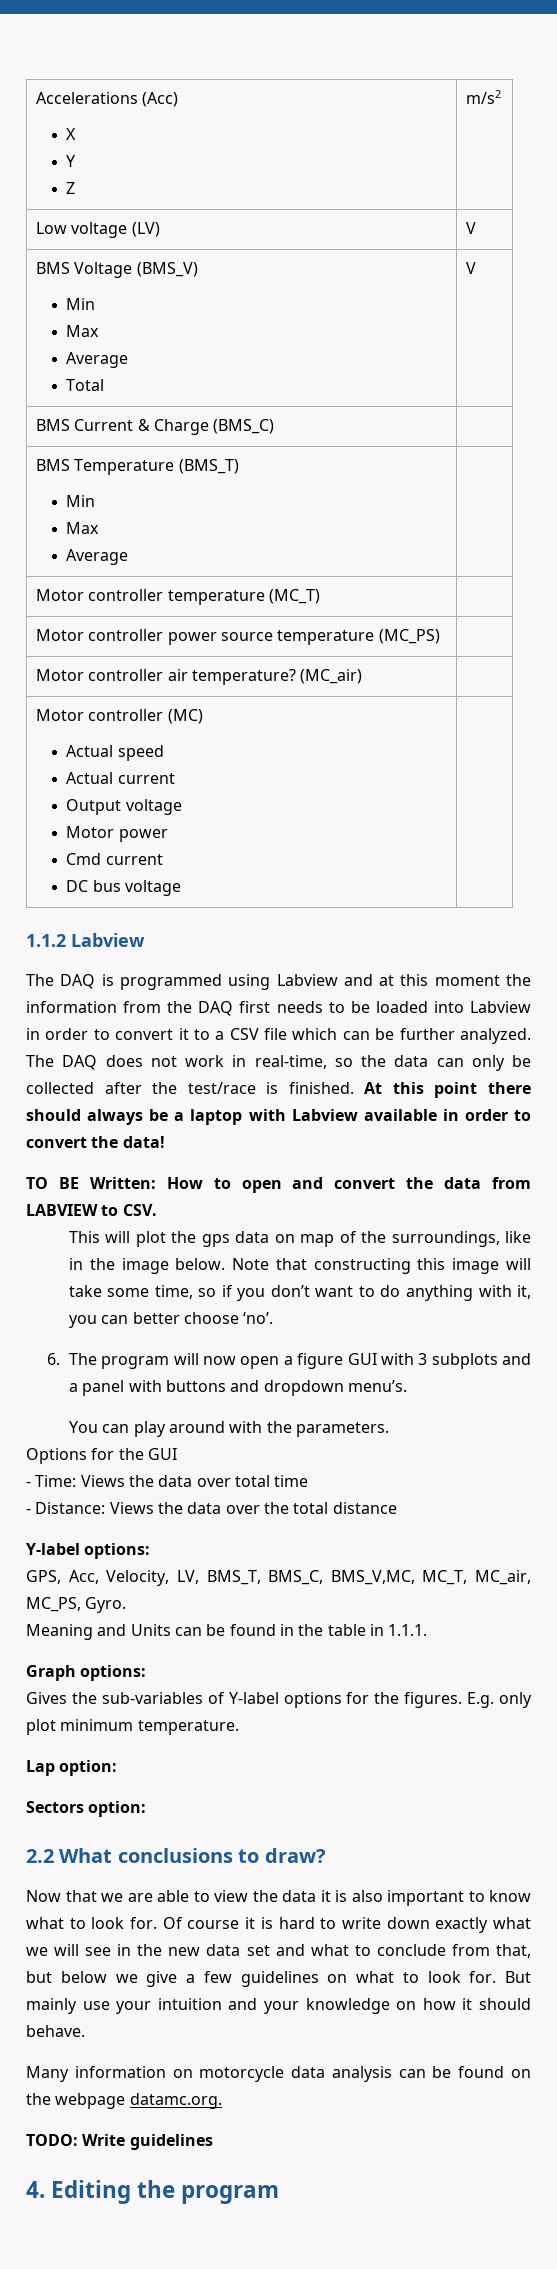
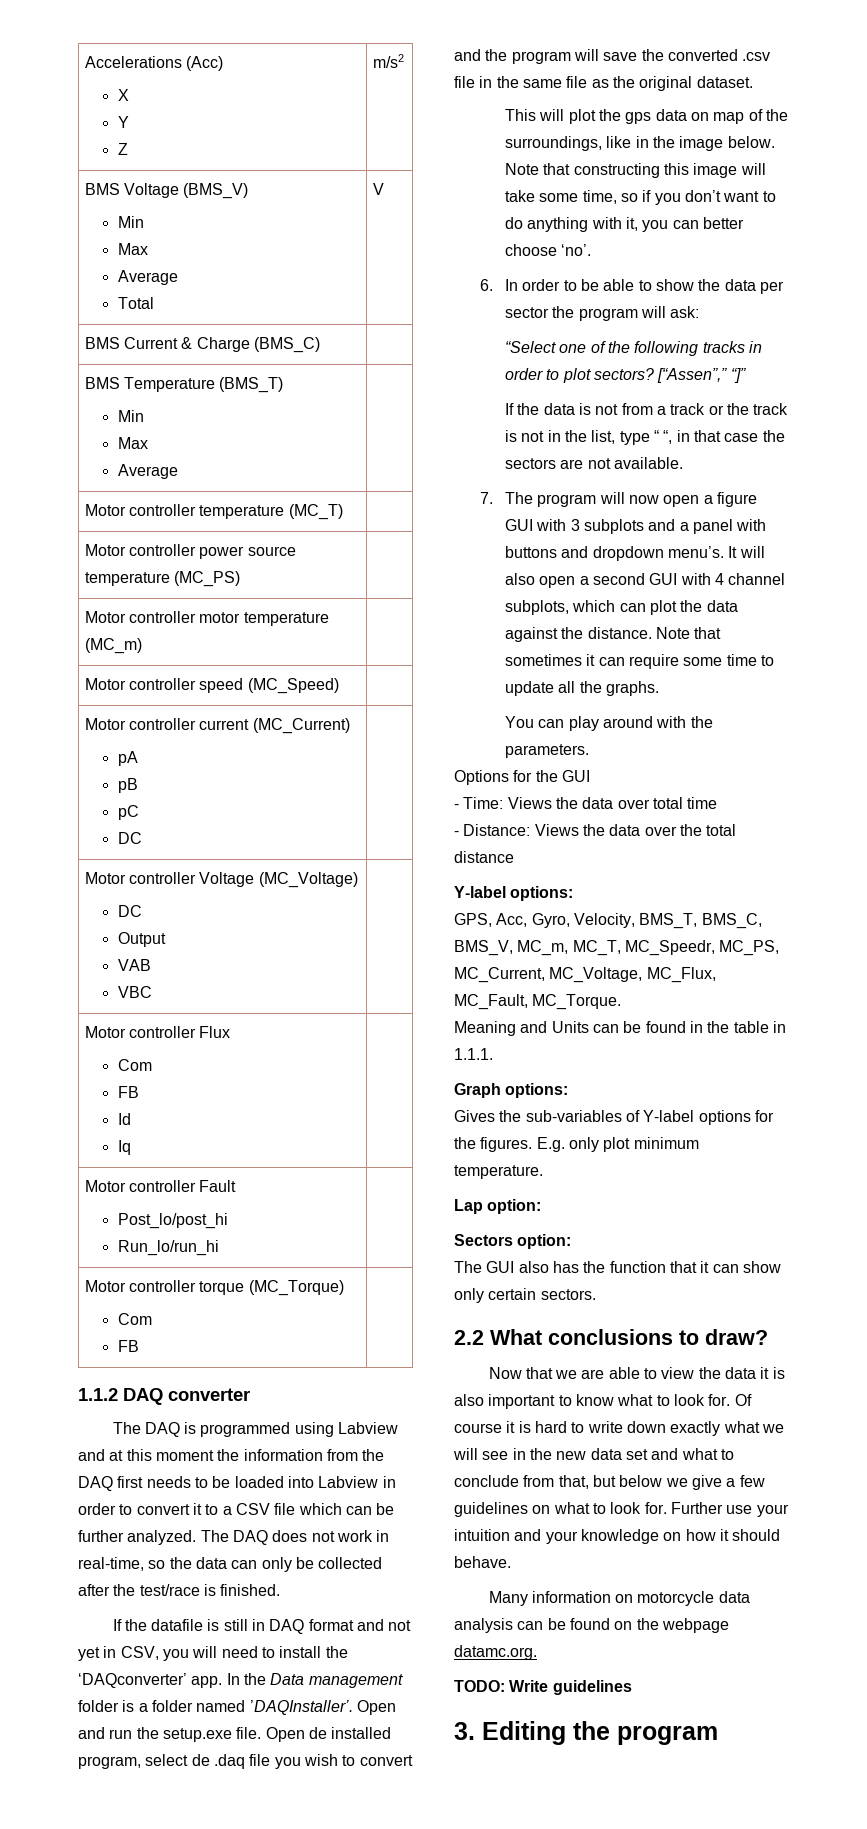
- Low voltage (LV) | V
- Motor controller air temperature? (MC_air) |
- Motor controller (MC)
- Actual speed
- Actual current
- Output voltage
- Motor power
- Cmd current
- DC bus voltage |
+ Motor controller motor temperature (MC_m) |
+ Motor controller speed (MC_Speed) |
+ Motor controller current (MC_Current)
+ pA
+ pB
+ pC
+ DC |
+ Motor controller Voltage (MC_Voltage)
+ DC
+ Output
+ VAB
+ VBC |
+ Motor controller Flux
+ Com
+ FB
+ Id
+ Iq |
+ Motor controller Fault
+ Post_lo/post_hi
+ Run_lo/run_hi |
+ Motor controller torque (MC_Torque)
+ Com
+ FB |
- 1.1.2 Labview
+ 1.1.2 DAQ converter
- The DAQ does not work in real-time, so the data can only be collected after the test/race is finished. At this point there should always be a laptop with Labview available in order to convert the data!
- TO BE Written: How to open and convert the data from LABVIEW to CSV.
+ The DAQ does not work in real-time, so the data can only be collected after the test/race is finished.
+ If the datafile is still in DAQ format and not yet in CSV, you will need to install the ‘DAQconverter’ app. In the Data management folder is a folder named ’DAQInstaller’. Open and run the setup.exe file. Open de installed program, select de .daq file you wish to convert and the program will save the converted .csv file in the same file as the original dataset.
- 6. The program will now open a figure GUI with 3 subplots and a panel with buttons and dropdown menu’s.
+ 6. In order to be able to show the data per sector the program will ask:
+ “Select one of the following tracks in order to plot sectors? [“Assen”,” “]”
+ If the data is not from a track or the track is not in the list, type “ “, in that case the sectors are not available.
+ 7. The program will now open a figure GUI with 3 subplots and a panel with buttons and dropdown menu’s. It will also open a second GUI with 4 channel subplots, which can plot the data against the distance. Note that sometimes it can require some time to update all the graphs.
- GPS, Acc, Velocity, LV, BMS_T, BMS_C, BMS_V,MC, MC_T, MC_air, MC_PS, Gyro.
+ GPS, Acc, Gyro, Velocity, BMS_T, BMS_C, BMS_V, MC_m, MC_T, MC_Speedr, MC_PS, MC_Current, MC_Voltage, MC_Flux, MC_Fault, MC_Torque.
+ The GUI also has the function that it can show only certain sectors.
- But mainly use your intuition and your knowledge on how it should behave.
+ Further use your intuition and your knowledge on how it should behave.
- 4. Editing the program
+ 3. Editing the program

